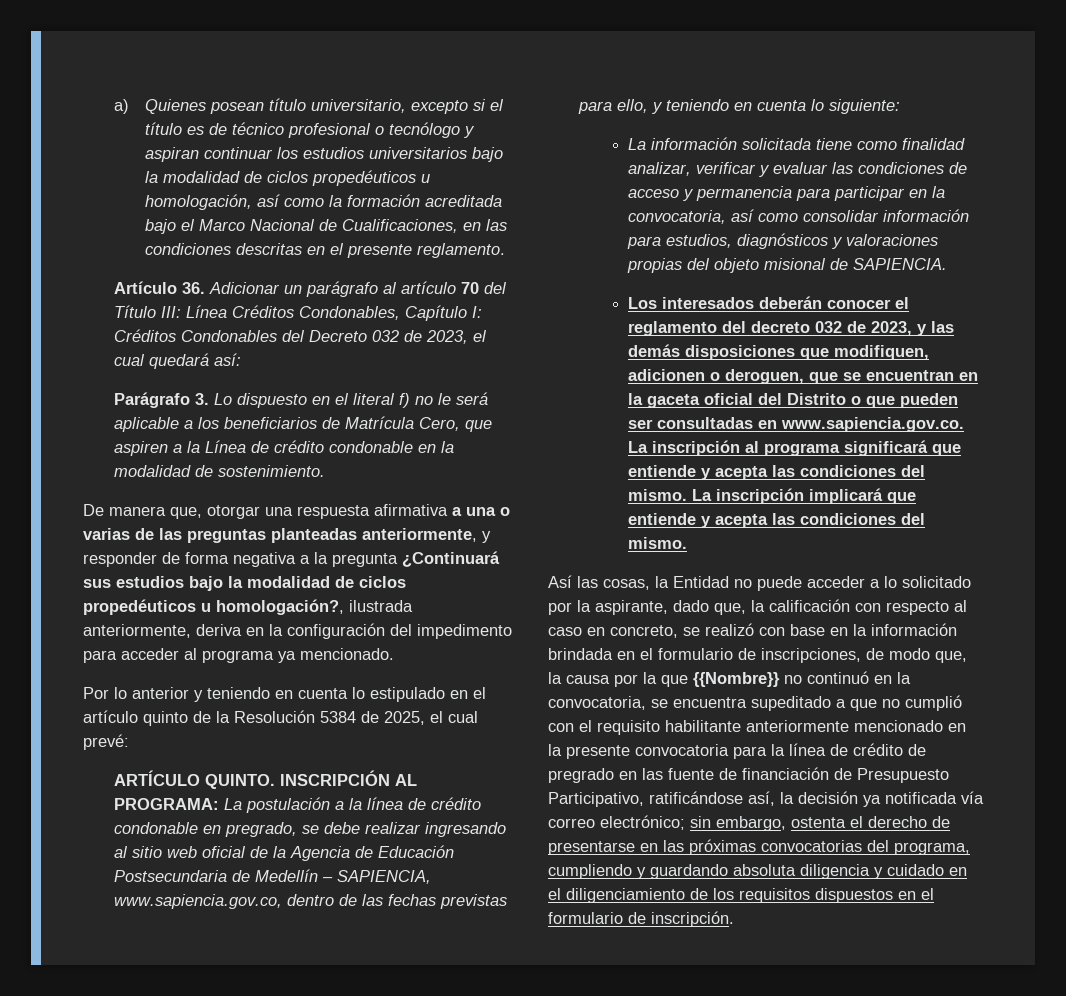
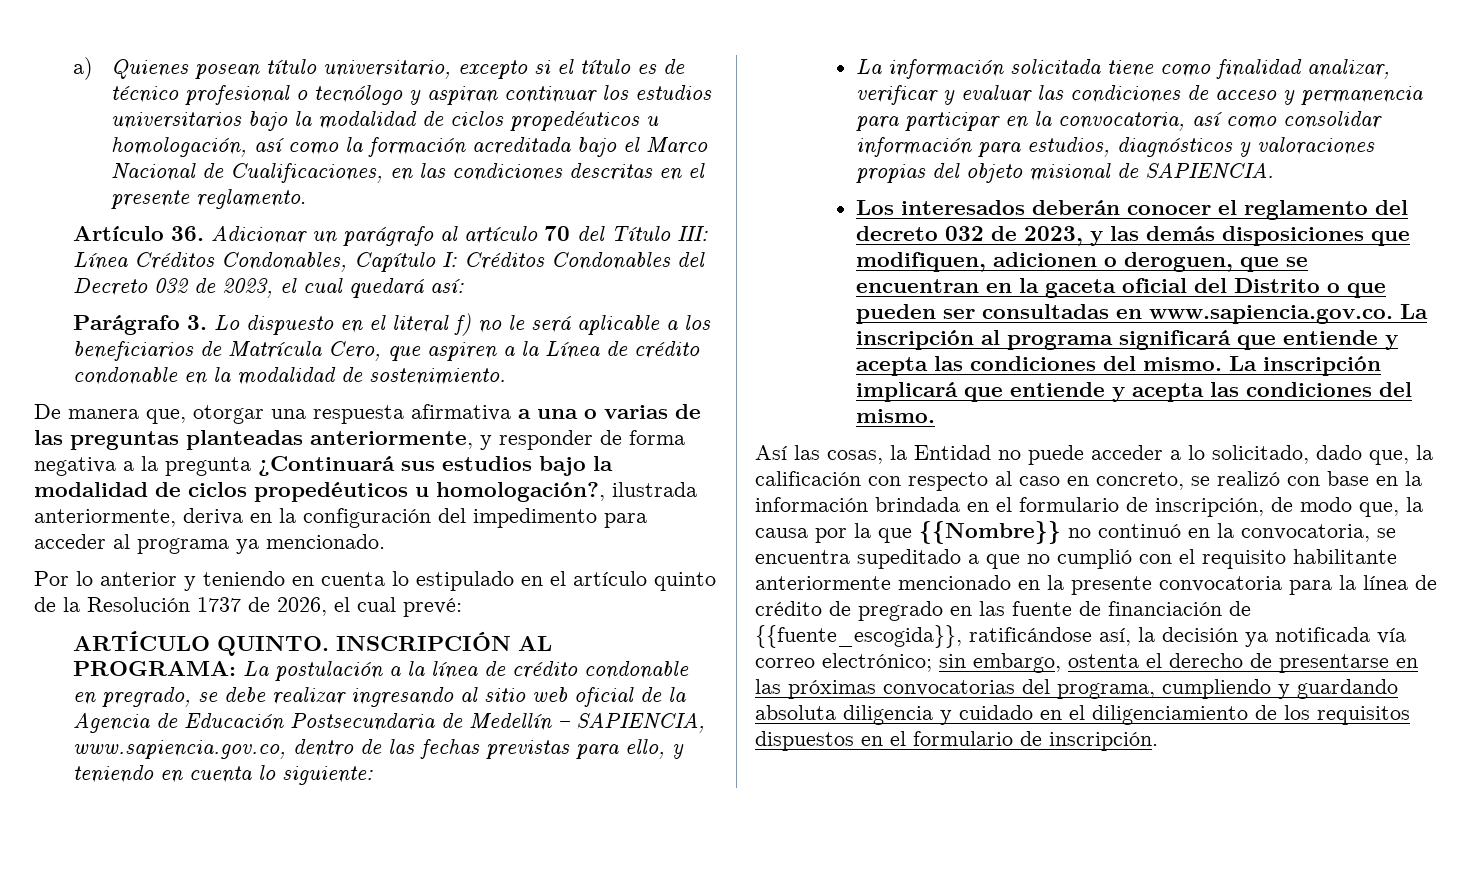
- Por lo anterior y teniendo en cuenta lo estipulado en el artículo quinto de la Resolución 5384 de 2025, el cual prevé:
+ Por lo anterior y teniendo en cuenta lo estipulado en el artículo quinto de la Resolución 1737 de 2026, el cual prevé:
- Así las cosas, la Entidad no puede acceder a lo solicitado por la aspirante, dado que, la calificación con respecto al caso en concreto, se realizó con base en la información brindada en el formulario de inscripciones, de modo que, la causa por la que {{Nombre}} no continuó en la convocatoria, se encuentra supeditado a que no cumplió con el requisito habilitante anteriormente mencionado en la presente convocatoria para la línea de crédito de pregrado en las fuente de financiación de Presupuesto Participativo, ratificándose así, la decisión ya notificada vía correo electrónico;
+ Así las cosas, la Entidad no puede acceder a lo solicitado, dado que, la calificación con respecto al caso en concreto, se realizó con base en la información brindada en el formulario de inscripción, de modo que, la causa por la que {{Nombre}} no continuó en la convocatoria, se encuentra supeditado a que no cumplió con el requisito habilitante anteriormente mencionado en la presente convocatoria para la línea de crédito de pregrado en las fuente de financiación de {{fuente_escogida}}, ratificándose así, la decisión ya notificada vía correo electrónico;

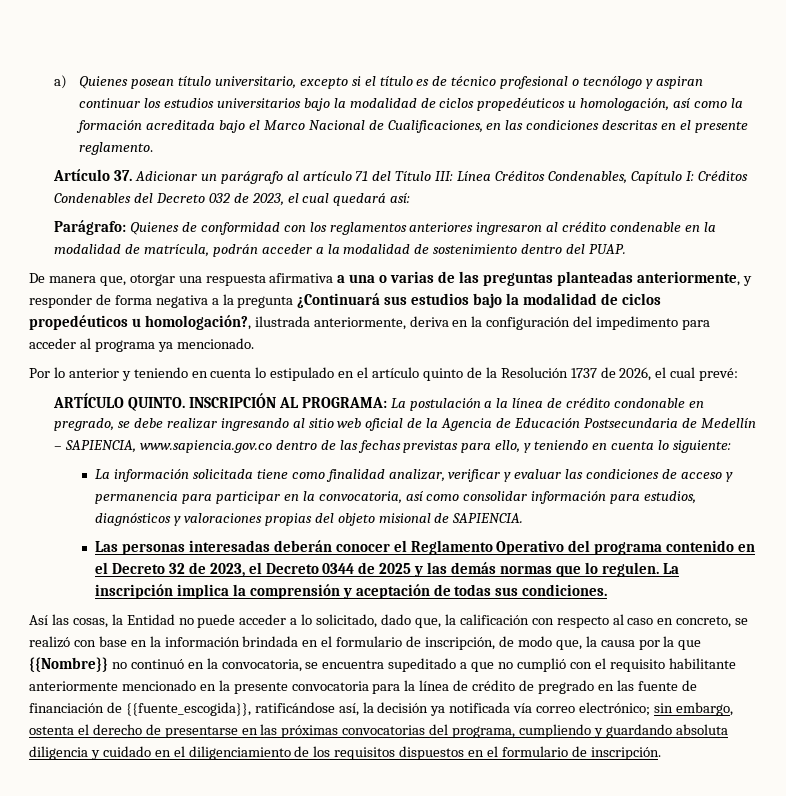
- Artículo 36. Adicionar un parágrafo al artículo 70 del Título III: Línea Créditos Condonables, Capítulo I: Créditos Condonables del Decreto 032 de 2023, el cual quedará así:
+ Artículo 37. Adicionar un parágrafo al artículo 71 del Título III: Línea Créditos Condenables, Capítulo I: Créditos Condenables del Decreto 032 de 2023, el cual quedará así:
- Parágrafo 3. Lo dispuesto en el literal f) no le será aplicable a los beneficiarios de Matrícula Cero, que aspiren a la Línea de crédito condonable en la modalidad de sostenimiento.
+ Parágrafo: Quienes de conformidad con los reglamentos anteriores ingresaron al crédito condenable en la modalidad de matrícula, podrán acceder a la modalidad de sostenimiento dentro del PUAP.
- INSCRIPCIÓN AL PROGRAMA: La postulación a la línea de crédito condonable en pregrado, se debe realizar ingresando al sitio web oficial de la Agencia de Educación Postsecundaria de Medellín – SAPIENCIA, www.sapiencia.gov.co, dentro de las fechas previstas para ello, y teniendo en cuenta lo siguiente:
+ INSCRIPCIÓN AL PROGRAMA: La postulación a la línea de crédito condonable en pregrado, se debe realizar ingresando al sitio web oficial de la Agencia de Educación Postsecundaria de Medellín – SAPIENCIA, www.sapiencia.gov.co dentro de las fechas previstas para ello, y teniendo en cuenta lo siguiente:
- Los interesados deberán conocer el reglamento del decreto 032 de 2023, y las demás disposiciones que modifiquen, adicionen o deroguen, que se encuentran en la gaceta oficial del Distrito o que pueden ser consultadas en www.sapiencia.gov.co. La inscripción al programa significará que entiende y acepta las condiciones del mismo. La inscripción implicará que entiende y acepta las condiciones del mismo.
+ Las personas interesadas deberán conocer el Reglamento Operativo del programa contenido en el Decreto 32 de 2023, el Decreto 0344 de 2025 y las demás normas que lo regulen. La inscripción implica la comprensión y aceptación de todas sus condiciones.

